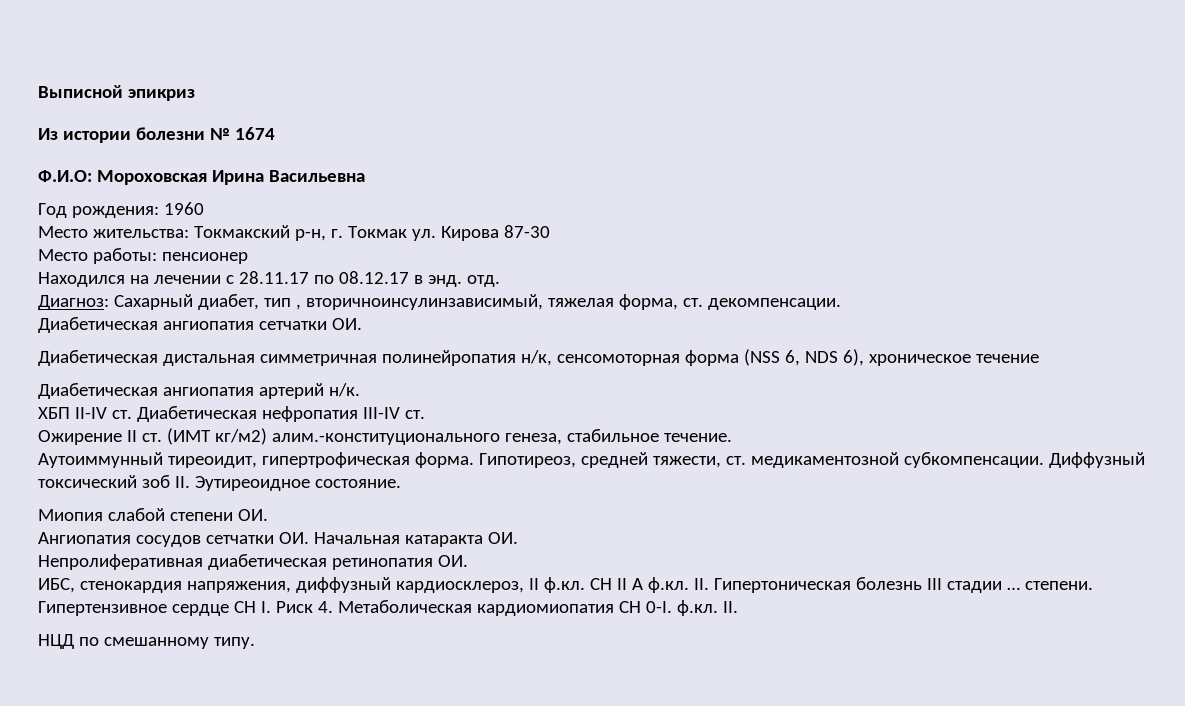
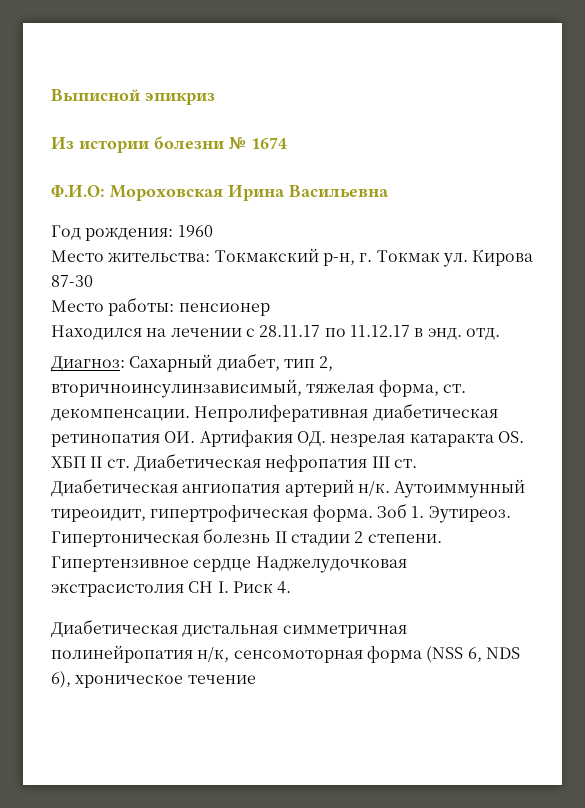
- Находился на лечении с 28.11.17 по 08.12.17 в энд. отд.
+ Находился на лечении с 28.11.17 по 11.12.17 в энд. отд.
- Диагноз: Сахарный диабет, тип , вторичноинсулинзависимый, тяжелая форма, ст. декомпенсации.
- Диабетическая ангиопатия сетчатки ОИ.
+ Диагноз: Сахарный диабет, тип 2, вторичноинсулинзависимый, тяжелая форма, ст. декомпенсации. Непролиферативная диабетическая ретинопатия ОИ. Артифакия ОД. незрелая катаракта OS. ХБП II ст. Диабетическая нефропатия III ст. Диабетическая ангиопатия артерий н/к. Аутоиммунный тиреоидит, гипертрофическая форма. Зоб 1. Эутиреоз. Гипертоническая болезнь II стадии 2 степени. Гипертензивное сердце Наджелудочковая экстрасистолия СН I. Риск 4.
- Диабетическая ангиопатия артерий н/к.
- ХБП II-IV ст. Диабетическая нефропатия III-IV ст.
- Ожирение II ст. (ИМТ кг/м2) алим.-конституционального генеза, стабильное течение.
- Аутоиммунный тиреоидит, гипертрофическая форма. Гипотиреоз, средней тяжести, ст. медикаментозной субкомпенсации. Диффузный токсический зоб II. Эутиреоидное состояние.
- Миопия слабой степени ОИ.
- Ангиопатия сосудов сетчатки ОИ. Начальная катаракта ОИ.
- Непролиферативная диабетическая ретинопатия ОИ.
- ИБС, стенокардия напряжения, диффузный кардиосклероз, II ф.кл. СН II А ф.кл. II. Гипертоническая болезнь III стадии … степени. Гипертензивное сердце СН I. Риск 4. Метаболическая кардиомиопатия СН 0-I. ф.кл. II.
- НЦД по смешанному типу.

